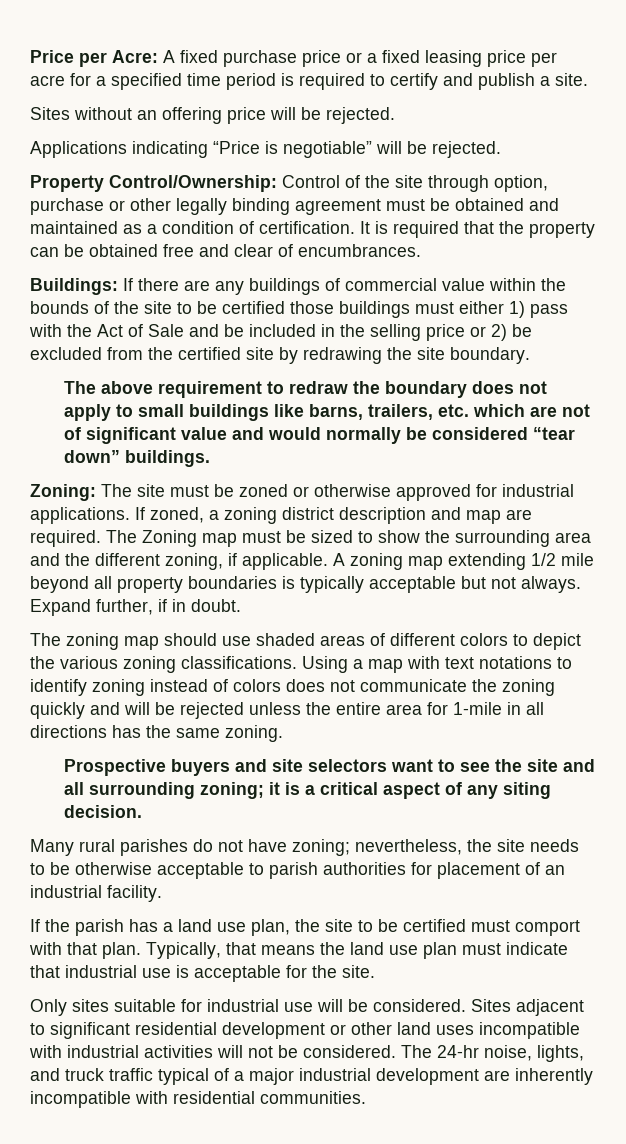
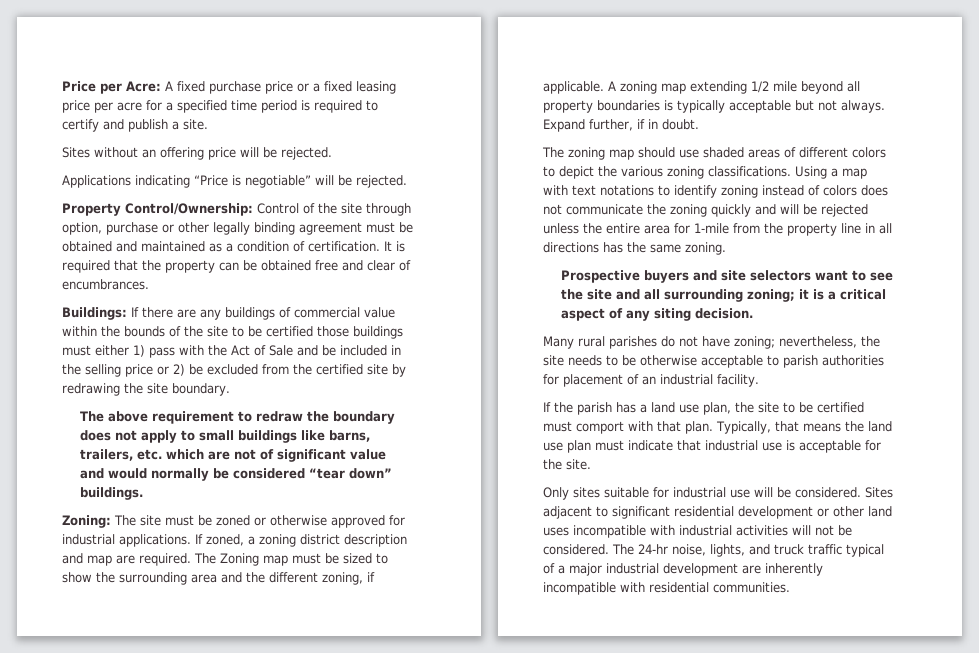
- Using a map with text notations to identify zoning instead of colors does not communicate the zoning quickly and will be rejected unless the entire area for 1-mile in all directions has the same zoning.
+ Using a map with text notations to identify zoning instead of colors does not communicate the zoning quickly and will be rejected unless the entire area for 1-mile from the property line in all directions has the same zoning.

